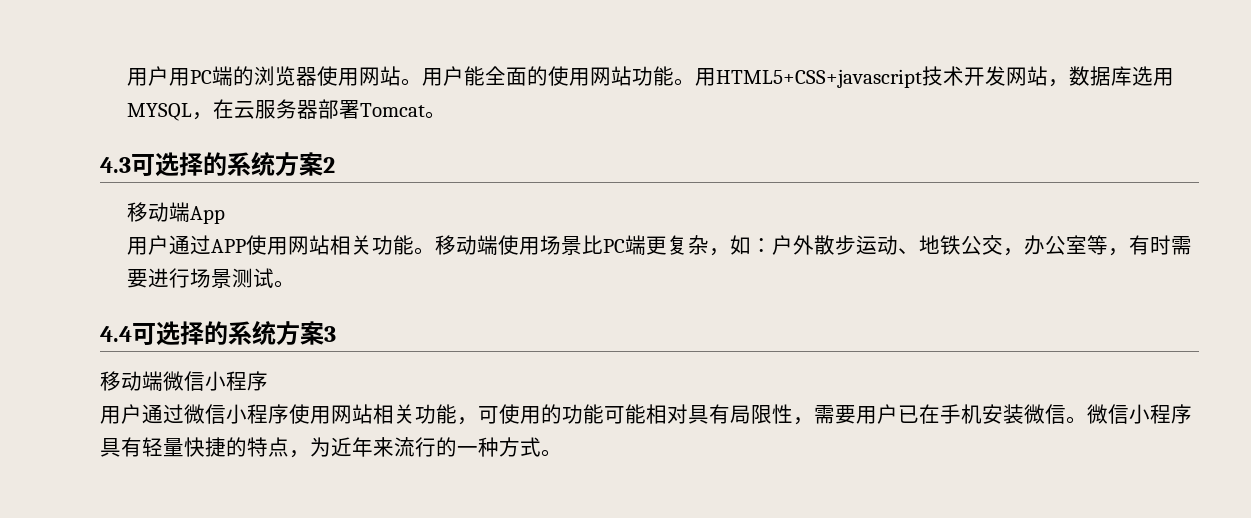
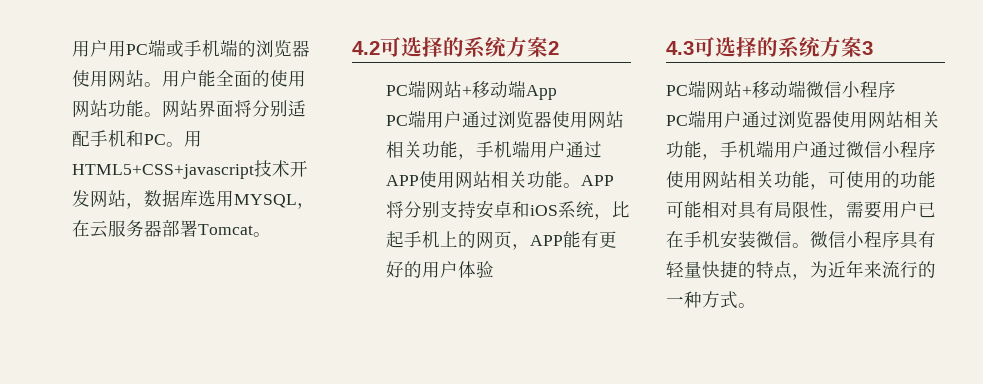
- 用户用PC端的浏览器使用网站。
+ 用户用PC端或手机端的浏览器使用网站。
+ 网站界面将分别适配手机和PC。
- 4.3可选择的系统方案2
+ 4.2可选择的系统方案2
- 移动端App
+ PC端网站+移动端App
- 用户通过APP使用网站相关功能。
+ PC端用户通过浏览器使用网站相关功能，手机端用户通过APP使用网站相关功能。
- 移动端使用场景比PC端更复杂，如：户外散步运动、地铁公交，办公室等，有时需要进行场景测试。
- 4.4可选择的系统方案3
+ APP将分别支持安卓和iOS系统，比起手机上的网页，APP能有更好的用户体验
+ 4.3可选择的系统方案3
- 移动端微信小程序
+ PC端网站+移动端微信小程序
- 用户通过微信小程序使用网站相关功能，可使用的功能可能相对具有局限性，需要用户已在手机安装微信。
+ PC端用户通过浏览器使用网站相关功能，手机端用户通过微信小程序使用网站相关功能，可使用的功能可能相对具有局限性，需要用户已在手机安装微信。

